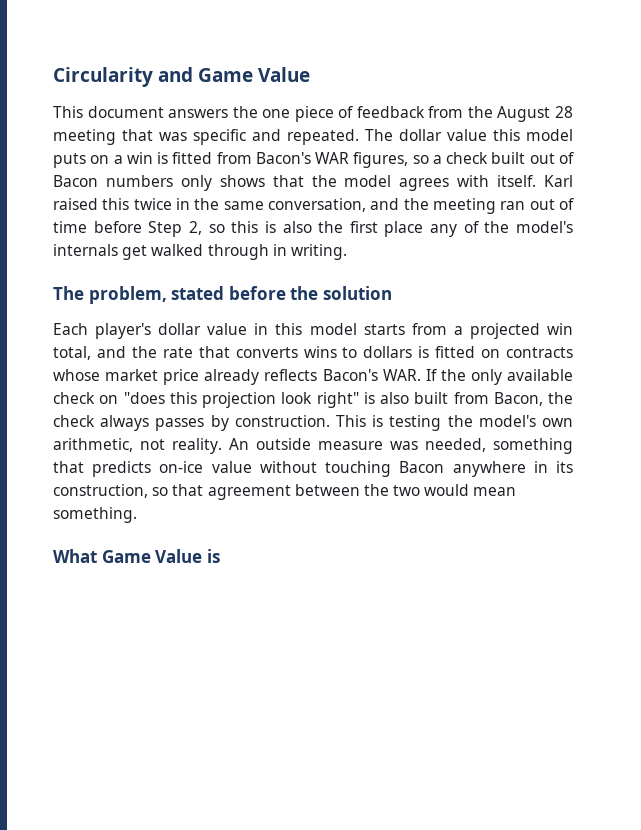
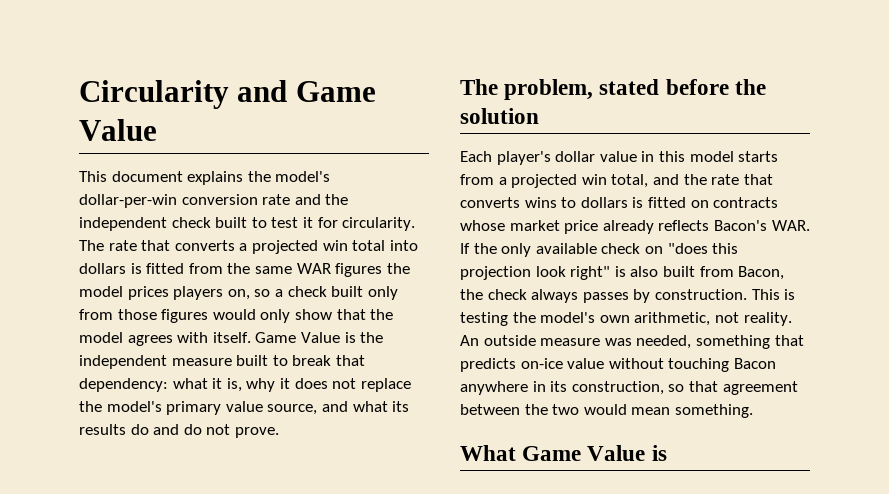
- This document answers the one piece of feedback from the August 28 meeting that was specific and repeated. The dollar value this model puts on a win is fitted from Bacon's WAR figures, so a check built out of Bacon numbers only shows that the model agrees with itself.
+ This document explains the model's dollar-per-win conversion rate and the independent check built to test it for circularity. The rate that converts a projected win total into dollars is fitted from the same WAR figures the model prices players on, so a check built only from those figures would only show that the model agrees with itself.
- Karl raised this twice in the same conversation, and the meeting ran out of time before Step 2, so this is also the first place any of the model's internals get walked through in writing.
+ Game Value is the independent measure built to break that dependency: what it is, why it does not replace the model's primary value source, and what its results do and do not prove.

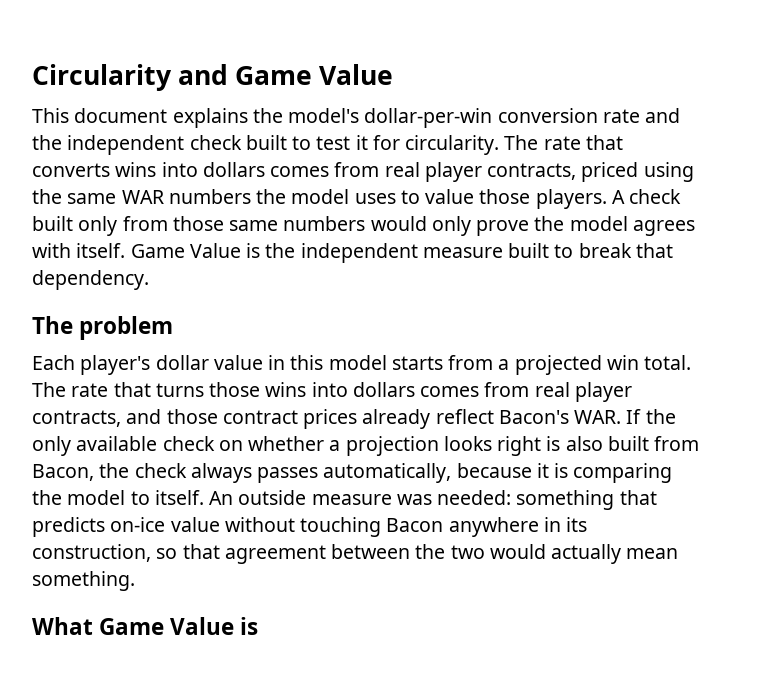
- The rate that converts a projected win total into dollars is fitted from the same WAR figures the model prices players on, so a check built only from those figures would only show that the model agrees with itself.
+ The rate that converts wins into dollars comes from real player contracts, priced using the same WAR numbers the model uses to value those players. A check built only from those same numbers would only prove the model agrees with itself.
- Game Value is the independent measure built to break that dependency: what it is, why it does not replace the model's primary value source, and what its results do and do not prove.
- The problem, stated before the solution
+ Game Value is the independent measure built to break that dependency.
+ The problem
- Each player's dollar value in this model starts from a projected win total, and the rate that converts wins to dollars is fitted on contracts whose market price already reflects Bacon's WAR. If the only available check on "does this projection look right" is also built from Bacon, the check always passes by construction. This is testing the model's own arithmetic, not reality.
+ Each player's dollar value in this model starts from a projected win total. The rate that turns those wins into dollars comes from real player contracts, and those contract prices already reflect Bacon's WAR. If the only available check on whether a projection looks right is also built from Bacon, the check always passes automatically, because it is comparing the model to itself.
- An outside measure was needed, something that predicts on-ice value without touching Bacon anywhere in its construction, so that agreement between the two would mean something.
+ An outside measure was needed: something that predicts on-ice value without touching Bacon anywhere in its construction, so that agreement between the two would actually mean something.

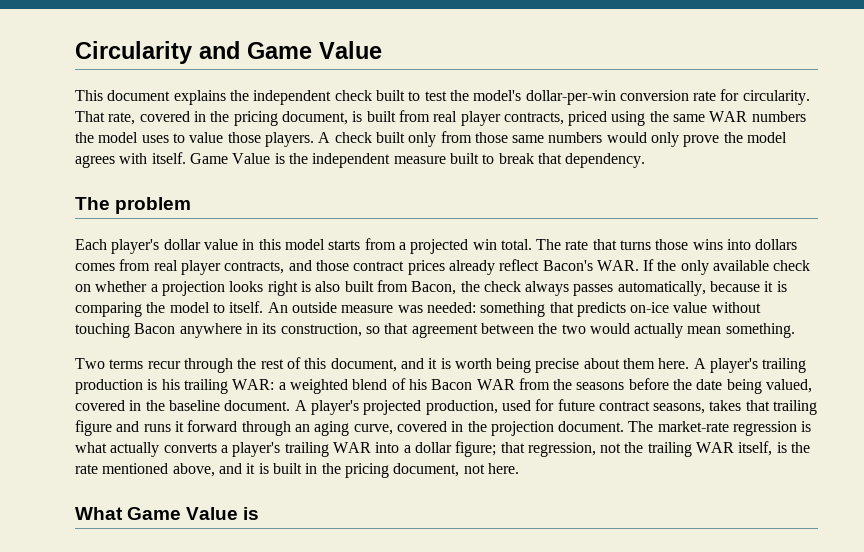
- This document explains the model's dollar-per-win conversion rate and the independent check built to test it for circularity. The rate that converts wins into dollars comes from real player contracts, priced using the same WAR numbers the model uses to value those players.
+ This document explains the independent check built to test the model's dollar-per-win conversion rate for circularity. That rate, covered in the pricing document, is built from real player contracts, priced using the same WAR numbers the model uses to value those players.
+ Two terms recur through the rest of this document, and it is worth being precise about them here. A player's trailing production is his trailing WAR: a weighted blend of his Bacon WAR from the seasons before the date being valued, covered in the baseline document. A player's projected production, used for future contract seasons, takes that trailing figure and runs it forward through an aging curve, covered in the projection document. The market-rate regression is what actually converts a player's trailing WAR into a dollar figure; that regression, not the trailing WAR itself, is the rate mentioned above, and it is built in the pricing document, not here.

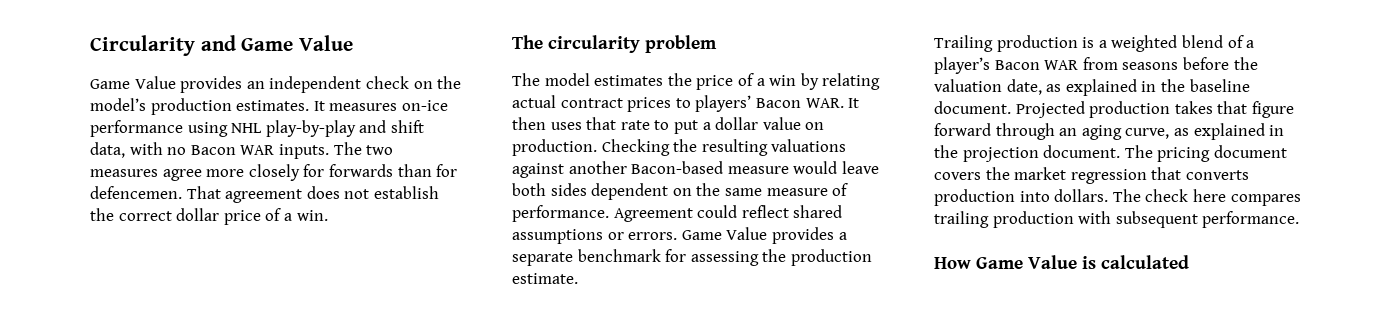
- This document explains the independent check built to test the model's dollar-per-win conversion rate for circularity. That rate, covered in the pricing document, is built from real player contracts, priced using the same WAR numbers the model uses to value those players. A check built only from those same numbers would only prove the model agrees with itself. Game Value is the independent measure built to break that dependency.
- The problem
- Each player's dollar value in this model starts from a projected win total. The rate that turns those wins into dollars comes from real player contracts, and those contract prices already reflect Bacon's WAR. If the only available check on whether a projection looks right is also built from Bacon, the check always passes automatically, because it is comparing the model to itself. An outside measure was needed: something that predicts on-ice value without touching Bacon anywhere in its construction, so that agreement between the two would actually mean something.
- Two terms recur through the rest of this document, and it is worth being precise about them here. A player's trailing production is his trailing WAR: a weighted blend of his Bacon WAR from the seasons before the date being valued, covered in the baseline document. A player's projected production, used for future contract seasons, takes that trailing figure and runs it forward through an aging curve, covered in the projection document.
+ Game Value provides an independent check on the model’s production estimates. It measures on-ice performance using NHL play-by-play and shift data, with no Bacon WAR inputs. The two measures agree more closely for forwards than for defencemen. That agreement does not establish the correct dollar price of a win.
+ The circularity problem
+ The model estimates the price of a win by relating actual contract prices to players’ Bacon WAR. It then uses that rate to put a dollar value on production. Checking the resulting valuations against another Bacon-based measure would leave both sides dependent on the same measure of performance. Agreement could reflect shared assumptions or errors. Game Value provides a separate benchmark for assessing the production estimate.
+ Trailing production is a weighted blend of a player’s Bacon WAR from seasons before the valuation date, as explained in the baseline document. Projected production takes that figure forward through an aging curve, as explained in the projection document.
- The market-rate regression is what actually converts a player's trailing WAR into a dollar figure; that regression, not the trailing WAR itself, is the rate mentioned above, and it is built in the pricing document, not here.
- What Game Value is
+ The pricing document covers the market regression that converts production into dollars. The check here compares trailing production with subsequent performance.
+ How Game Value is calculated

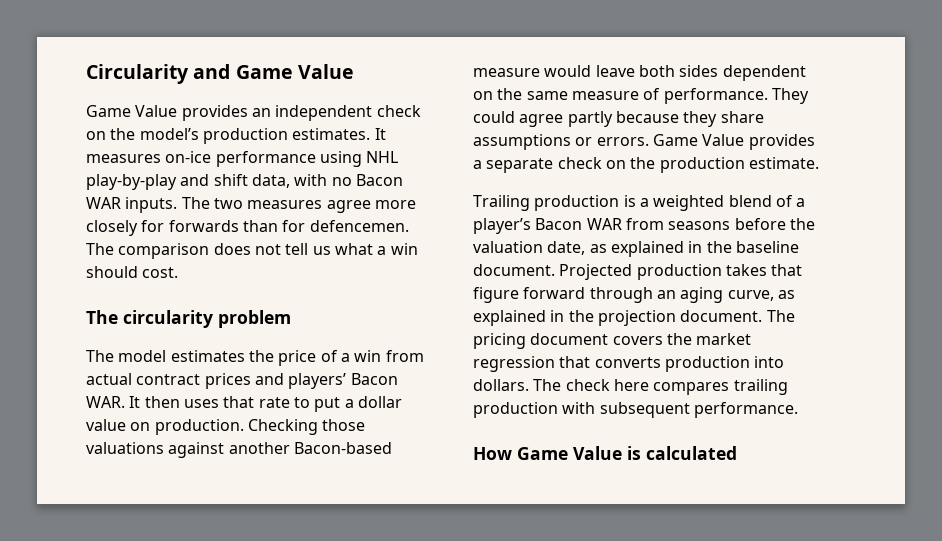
- That agreement does not establish the correct dollar price of a win.
+ The comparison does not tell us what a win should cost.
- The model estimates the price of a win by relating actual contract prices to players’ Bacon WAR. It then uses that rate to put a dollar value on production.
+ The model estimates the price of a win from actual contract prices and players’ Bacon WAR. It then uses that rate to put a dollar value on production.
- Checking the resulting valuations against another Bacon-based measure would leave both sides dependent on the same measure of performance.
+ Checking those valuations against another Bacon-based measure would leave both sides dependent on the same measure of performance.
- Agreement could reflect shared assumptions or errors.
+ They could agree partly because they share assumptions or errors.
- Game Value provides a separate benchmark for assessing the production estimate.
+ Game Value provides a separate check on the production estimate.

